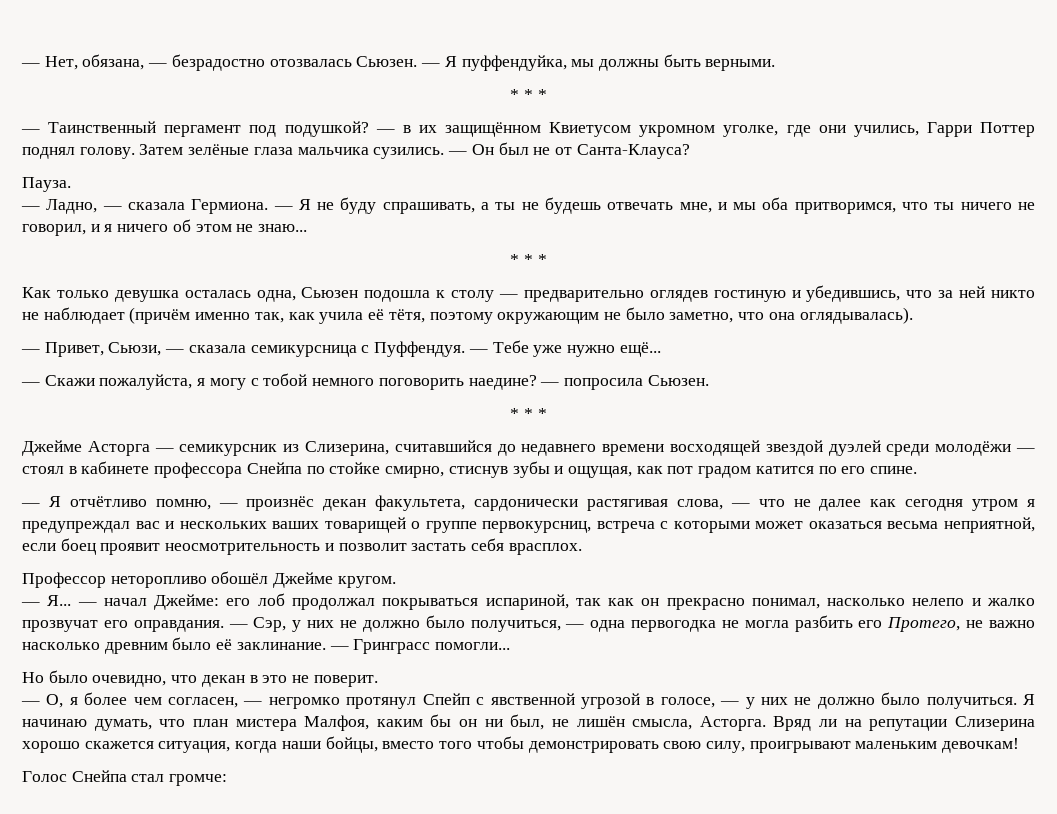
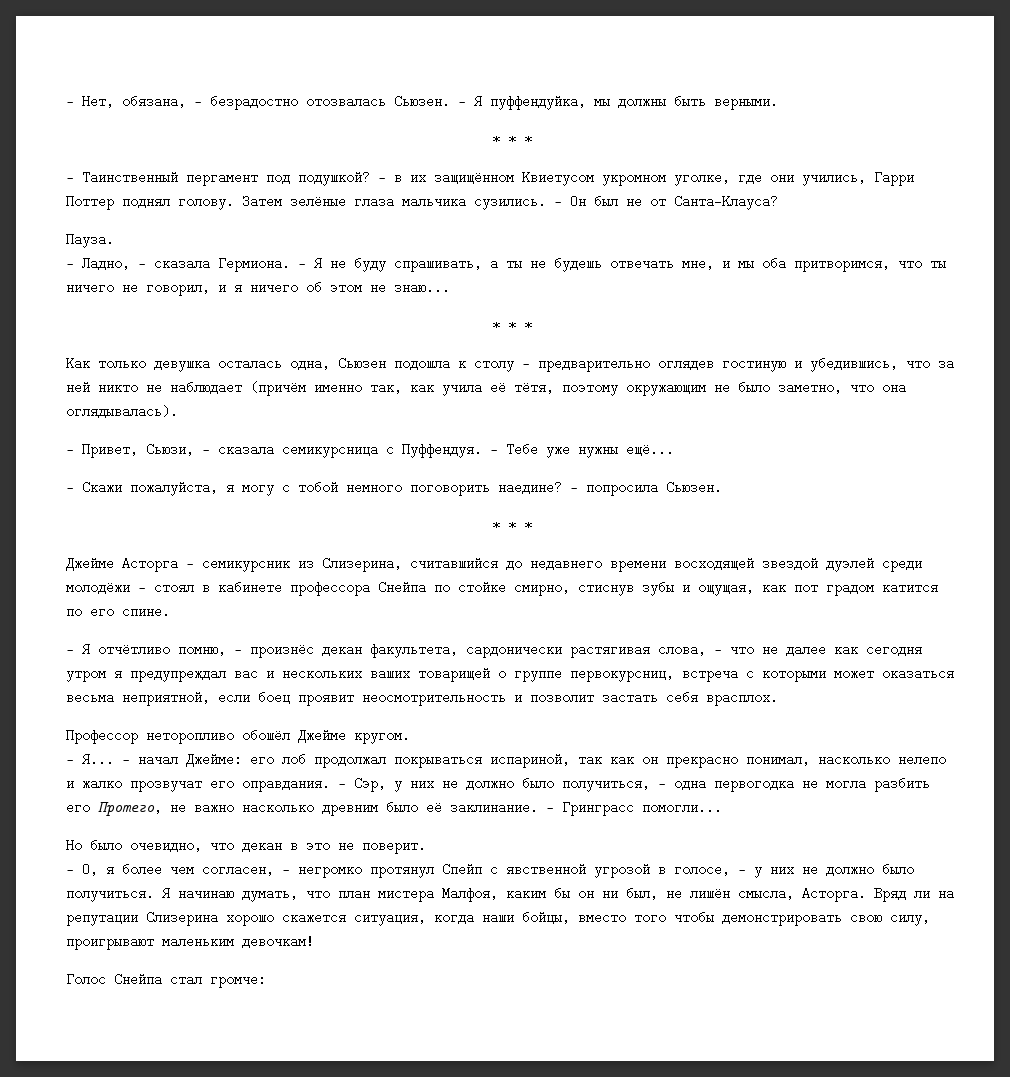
- — Тебе уже нужно ещё...
+ — Тебе уже нужны ещё...

